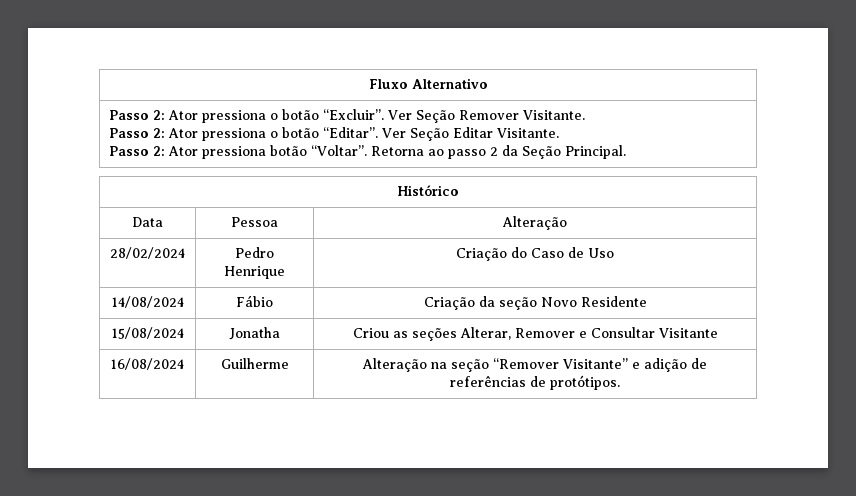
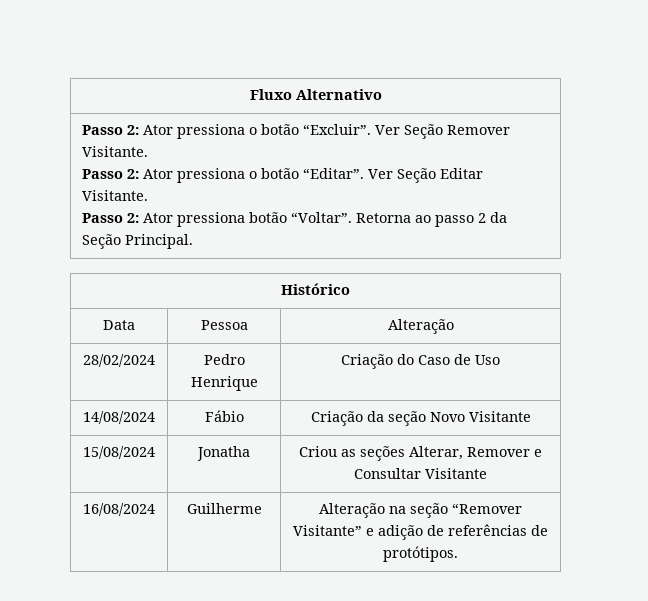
- 14/08/2024 | Fábio | Criação da seção Novo Residente
+ 14/08/2024 | Fábio | Criação da seção Novo Visitante

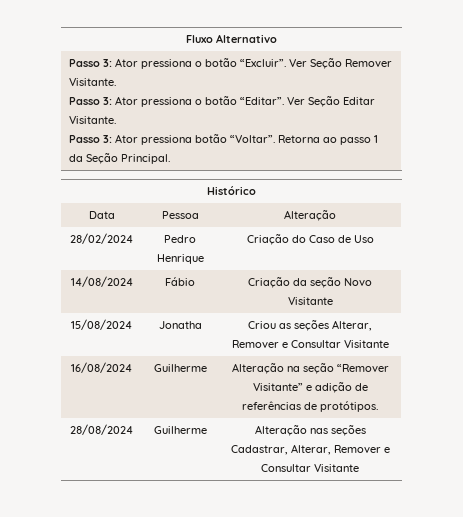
- Passo 2: Ator pressiona o botão “Excluir”. Ver Seção Remover Visitante.
- Passo 2: Ator pressiona o botão “Editar”. Ver Seção Editar Visitante.
- Passo 2: Ator pressiona botão “Voltar”. Retorna ao passo 2 da Seção Principal.
+ Passo 3: Ator pressiona o botão “Excluir”. Ver Seção Remover Visitante.
+ Passo 3: Ator pressiona o botão “Editar”. Ver Seção Editar Visitante.
+ Passo 3: Ator pressiona botão “Voltar”. Retorna ao passo 1 da Seção Principal.
+ 28/08/2024 | Guilherme | Alteração nas seções Cadastrar, Alterar, Remover e Consultar Visitante

